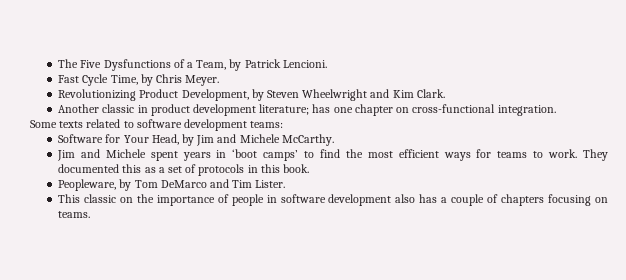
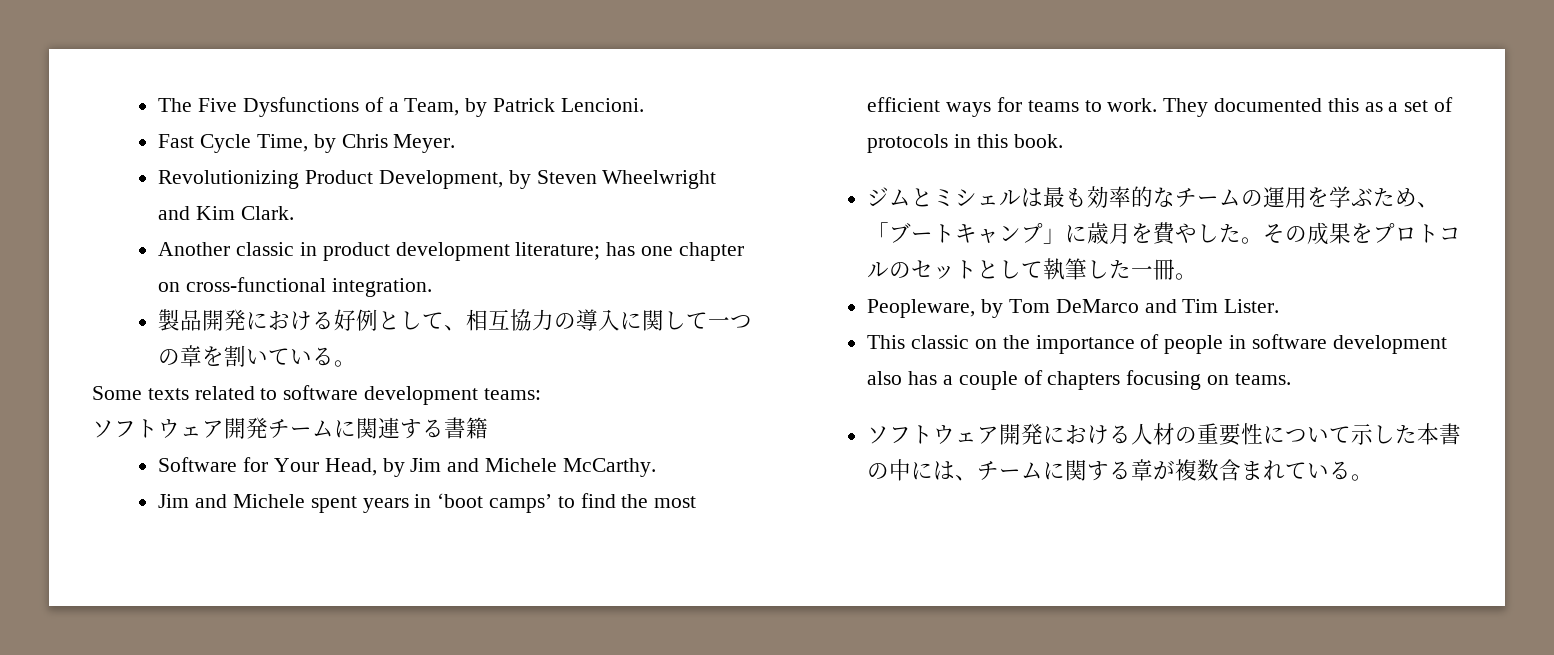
+ 製品開発における好例として、相互協力の導入に関して一つの章を割いている。
+ ソフトウェア開発チームに関連する書籍
+ ジムとミシェルは最も効率的なチームの運用を学ぶため、「ブートキャンプ」に歳月を費やした。その成果をプロトコルのセットとして執筆した一冊。
+ ソフトウェア開発における人材の重要性について示した本書の中には、チームに関する章が複数含まれている。

